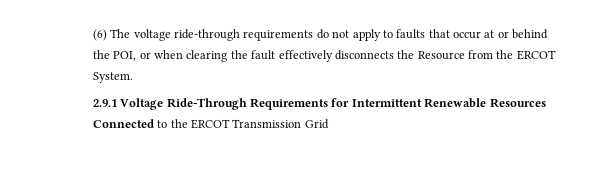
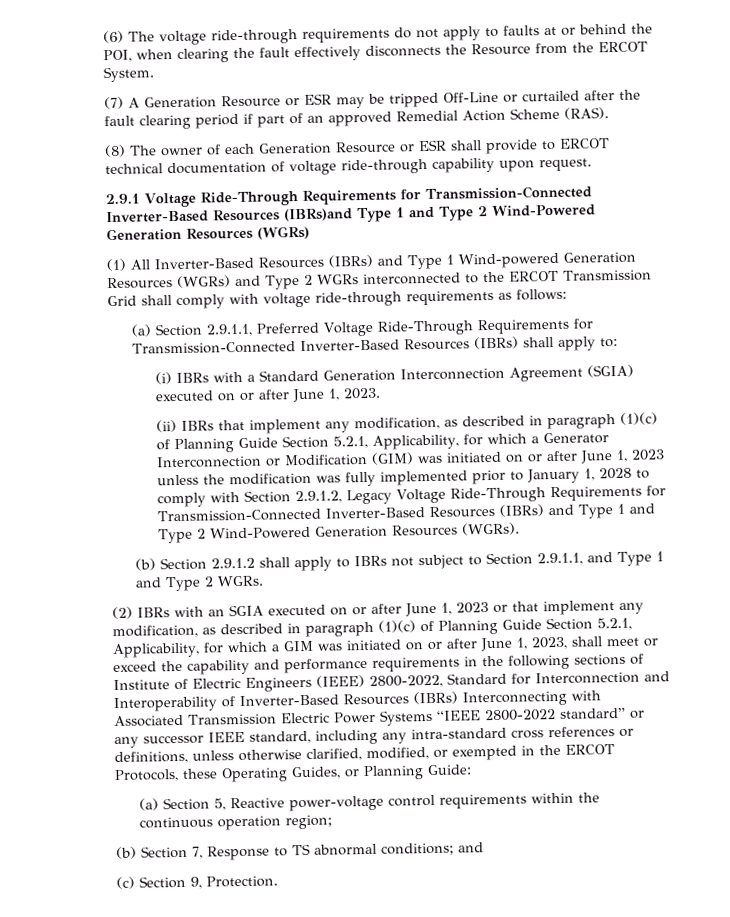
- (6) The voltage ride-through requirements do not apply to faults that occur at or behind the POI, or when clearing the fault effectively disconnects the Resource from the ERCOT System.
+ (6) The voltage ride-through requirements do not apply to faults at or behind the POI, when clearing the fault effectively disconnects the Resource from the ERCOT System.
+ (7) A Generation Resource or ESR may be tripped Off-Line or curtailed after the fault clearing period if part of an approved Remedial Action Scheme (RAS).
+ (8) The owner of each Generation Resource or ESR shall provide to ERCOT technical documentation of voltage ride-through capability upon request.
- 2.9.1 Voltage Ride-Through Requirements for Intermittent Renewable Resources Connected to the ERCOT Transmission Grid
+ 2.9.1 Voltage Ride-Through Requirements for Transmission-Connected Inverter-Based Resources (IBRs)and Type 1 and Type 2 Wind-Powered Generation Resources (WGRs)
+ (1) All Inverter-Based Resources (IBRs) and Type 1 Wind-powered Generation Resources (WGRs) and Type 2 WGRs interconnected to the ERCOT Transmission Grid shall comply with voltage ride-through requirements as follows:
+ (a) Section 2.9.1.1, Preferred Voltage Ride-Through Requirements for Transmission-Connected Inverter-Based Resources (IBRs) shall apply to:
+ (i) IBRs with a Standard Generation Interconnection Agreement (SGIA) executed on or after June 1, 2023.
+ (ii) IBRs that implement any modification, as described in paragraph (1)(c) of Planning Guide Section 5.2.1, Applicability, for which a Generator Interconnection or Modification (GIM) was initiated on or after June 1, 2023 unless the modification was fully implemented prior to January 1, 2028 to comply with Section 2.9.1.2, Legacy Voltage Ride-Through Requirements for Transmission-Connected Inverter-Based Resources (IBRs) and Type 1 and Type 2 Wind-Powered Generation Resources (WGRs).
+ (b) Section 2.9.1.2 shall apply to IBRs not subject to Section 2.9.1.1, and Type 1 and Type 2 WGRs.
+ (2) IBRs with an SGIA executed on or after June 1, 2023 or that implement any modification, as described in paragraph (1)(c) of Planning Guide Section 5.2.1, Applicability, for which a GIM was initiated on or after June 1, 2023, shall meet or exceed the capability and performance requirements in the following sections of Institute of Electric Engineers (IEEE) 2800-2022, Standard for Interconnection and Interoperability of Inverter-Based Resources (IBRs) Interconnecting with Associated Transmission Electric Power Systems “IEEE 2800-2022 standard” or any successor IEEE standard, including any intra-standard cross references or definitions, unless otherwise clarified, modified, or exempted in the ERCOT Protocols, these Operating Guides, or Planning Guide:
+ (a) Section 5, Reactive power-voltage control requirements within the continuous operation region;
+ (b) Section 7, Response to TS abnormal conditions; and
+ (c) Section 9, Protection.

